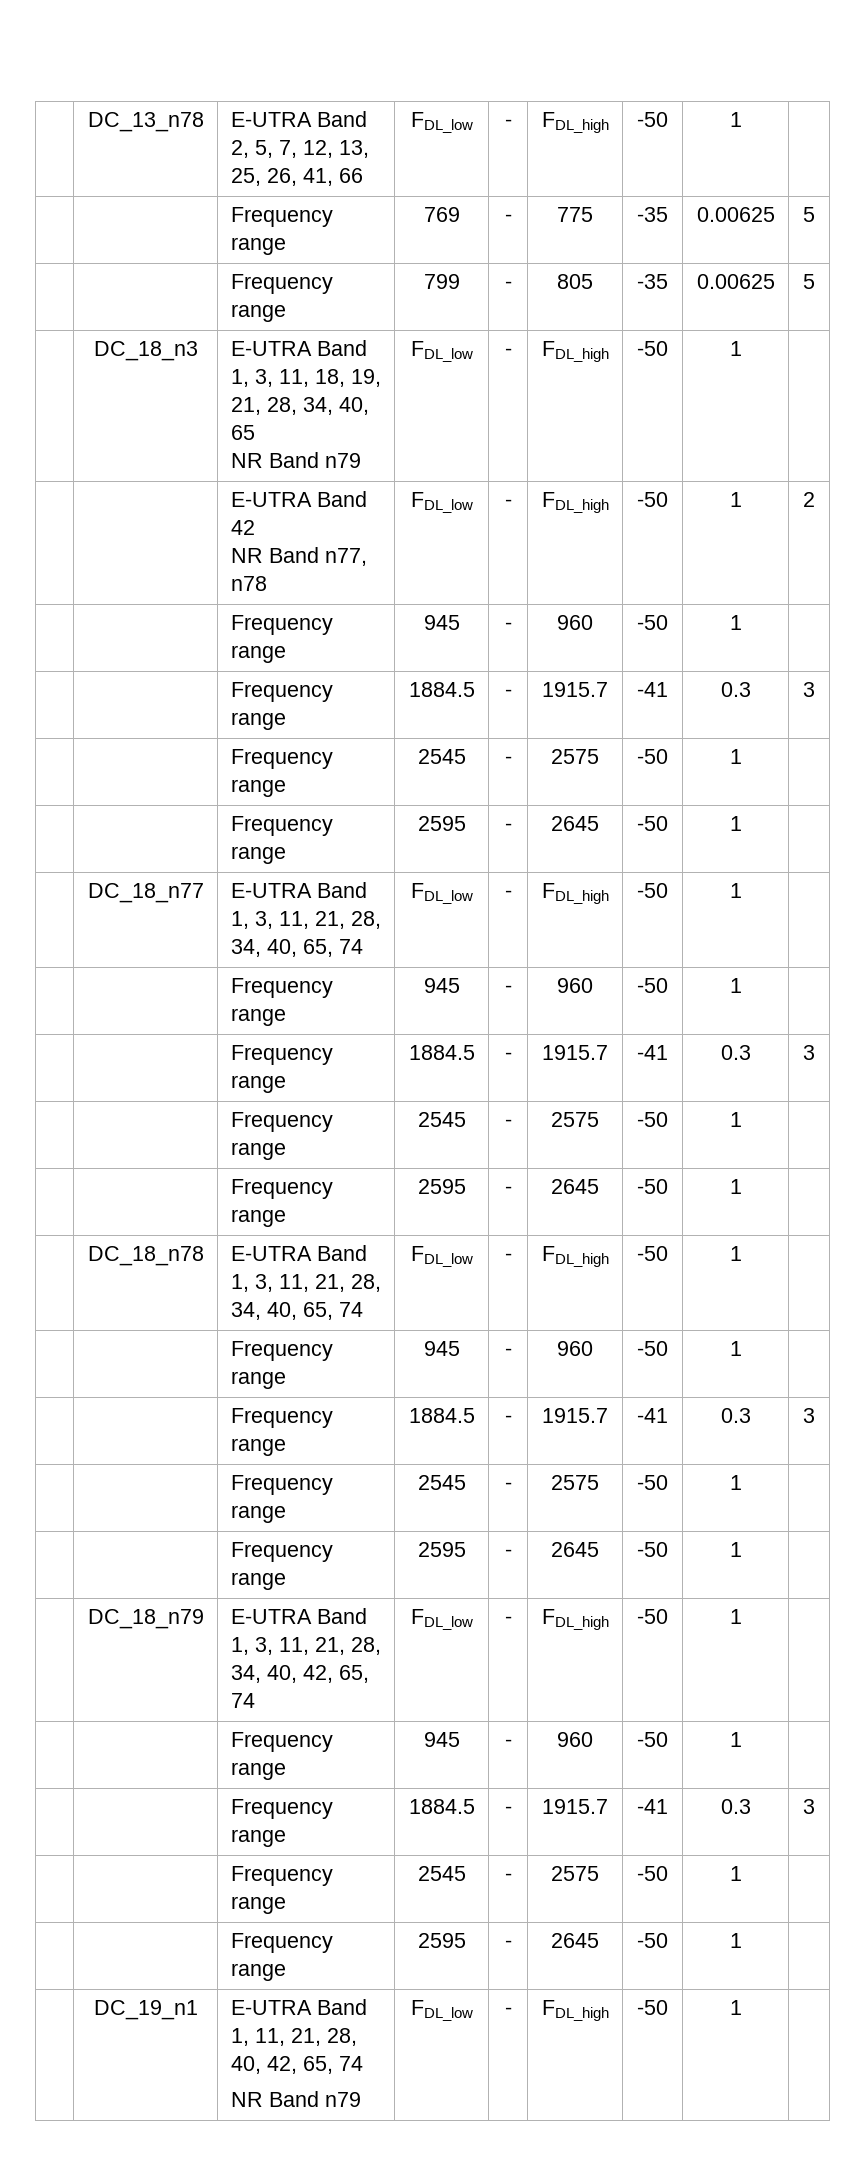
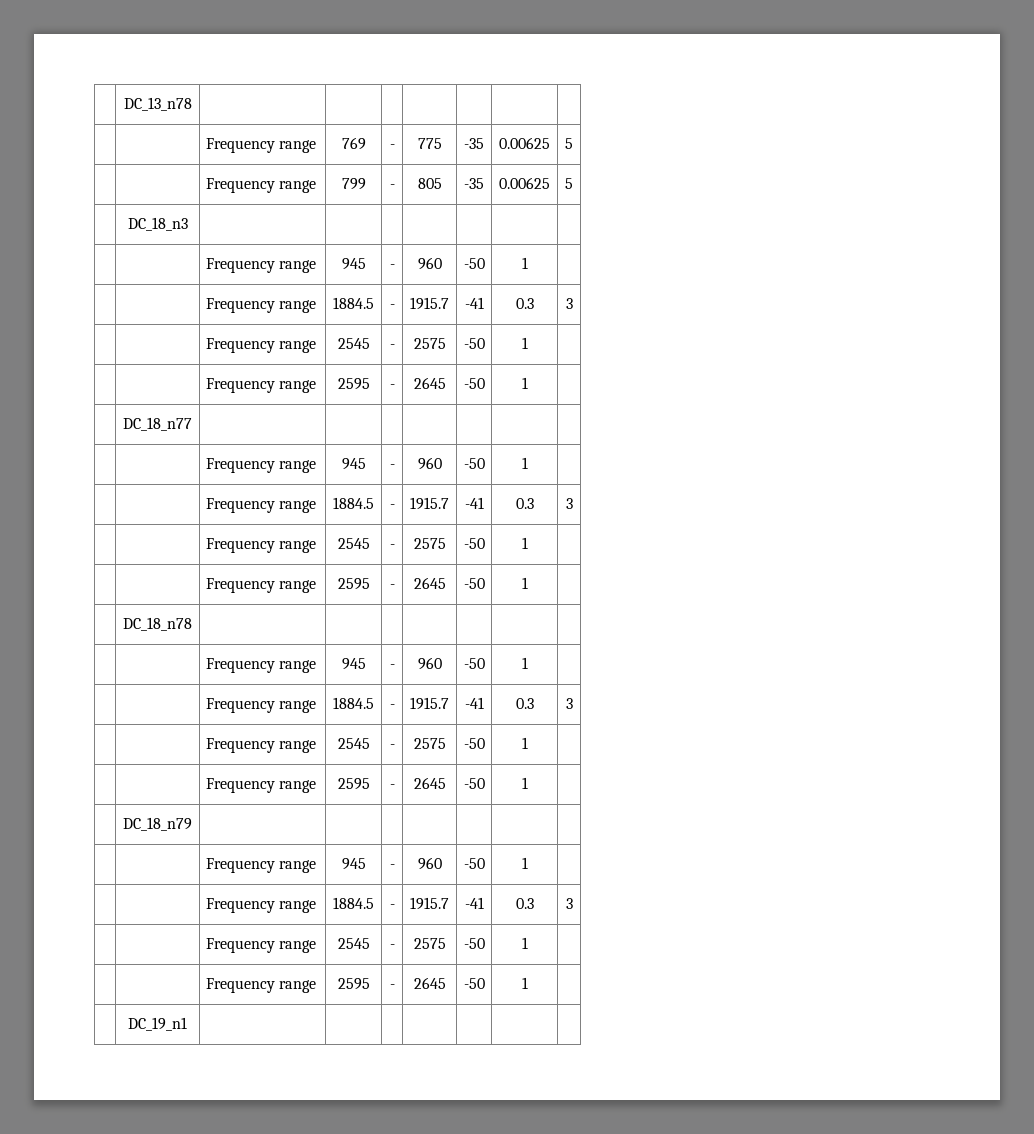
- | DC_13_n78 | E-UTRA Band 2, 5, 7, 12, 13, 25, 26, 41, 66 | FDL_low | - | FDL_high | -50 | 1 |
+ | DC_13_n78 | | | | | | |
- | DC_18_n3 | E-UTRA Band 1, 3, 11, 18, 19, 21, 28, 34, 40, 65
- NR Band n79 | FDL_low | - | FDL_high | -50 | 1 |
- | | E-UTRA Band 42
- NR Band n77, n78 | FDL_low | - | FDL_high | -50 | 1 | 2
+ | DC_18_n3 | | | | | | |
- | DC_18_n77 | E-UTRA Band 1, 3, 11, 21, 28, 34, 40, 65, 74 | FDL_low | - | FDL_high | -50 | 1 |
+ | DC_18_n77 | | | | | | |
- | DC_18_n78 | E-UTRA Band 1, 3, 11, 21, 28, 34, 40, 65, 74 | FDL_low | - | FDL_high | -50 | 1 |
+ | DC_18_n78 | | | | | | |
- | DC_18_n79 | E-UTRA Band 1, 3, 11, 21, 28, 34, 40, 42, 65, 74 | FDL_low | - | FDL_high | -50 | 1 |
+ | DC_18_n79 | | | | | | |
- | DC_19_n1 | E-UTRA Band 1, 11, 21, 28, 40, 42, 65, 74
- NR Band n79 | FDL_low | - | FDL_high | -50 | 1 |
+ | DC_19_n1 | | | | | | |

